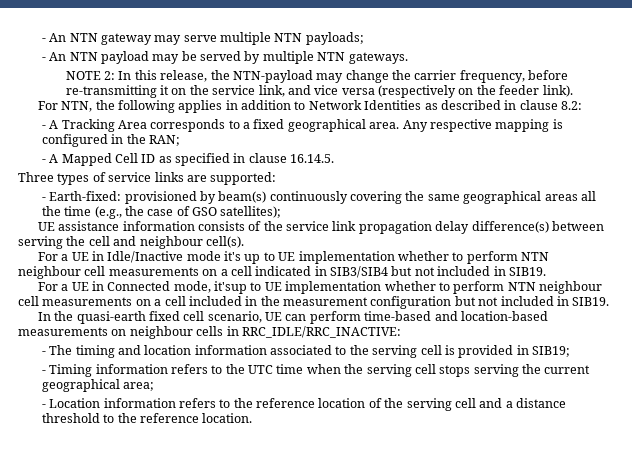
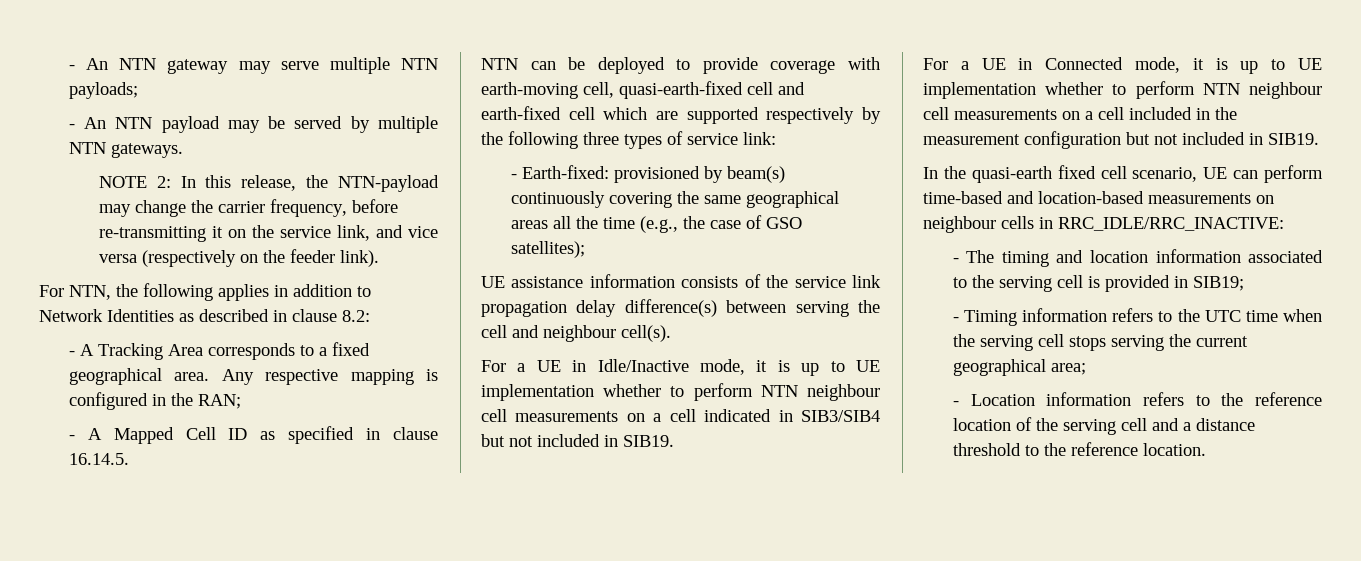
- Three types of service links are supported:
+ NTN can be deployed to provide coverage with earth-moving cell, quasi-earth-fixed cell and earth-fixed cell which are supported respectively by the following three types of service link:
- For a UE in Idle/Inactive mode it's up to UE implementation whether to perform NTN neighbour cell measurements on a cell indicated in SIB3/SIB4 but not included in SIB19.
+ For a UE in Idle/Inactive mode, it is up to UE implementation whether to perform NTN neighbour cell measurements on a cell indicated in SIB3/SIB4 but not included in SIB19.
- For a UE in Connected mode, it'sup to UE implementation whether to perform NTN neighbour cell measurements on a cell included in the measurement configuration but not included in SIB19.
+ For a UE in Connected mode, it is up to UE implementation whether to perform NTN neighbour cell measurements on a cell included in the measurement configuration but not included in SIB19.

